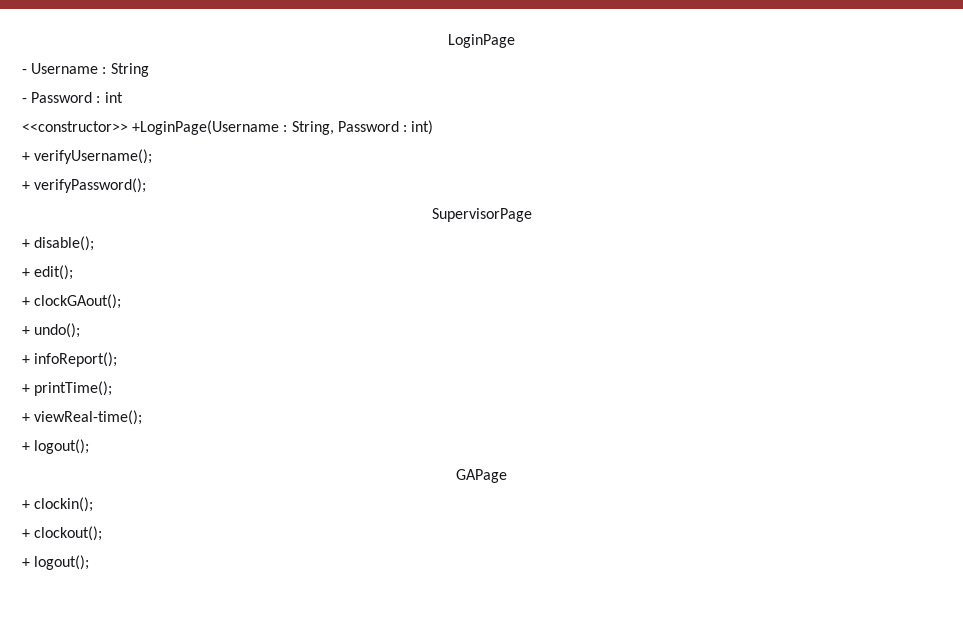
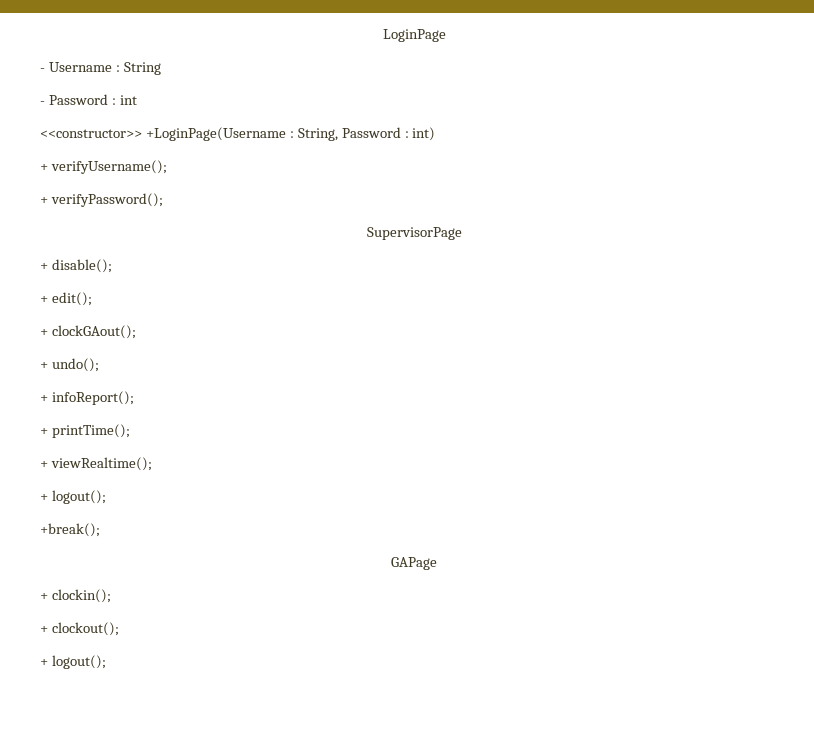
- + viewReal-time();
+ + viewRealtime();
  + logout();
+ +break();

